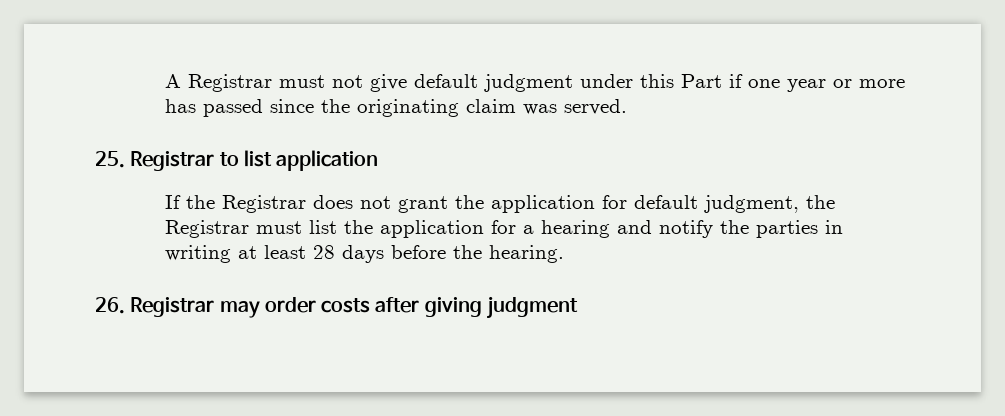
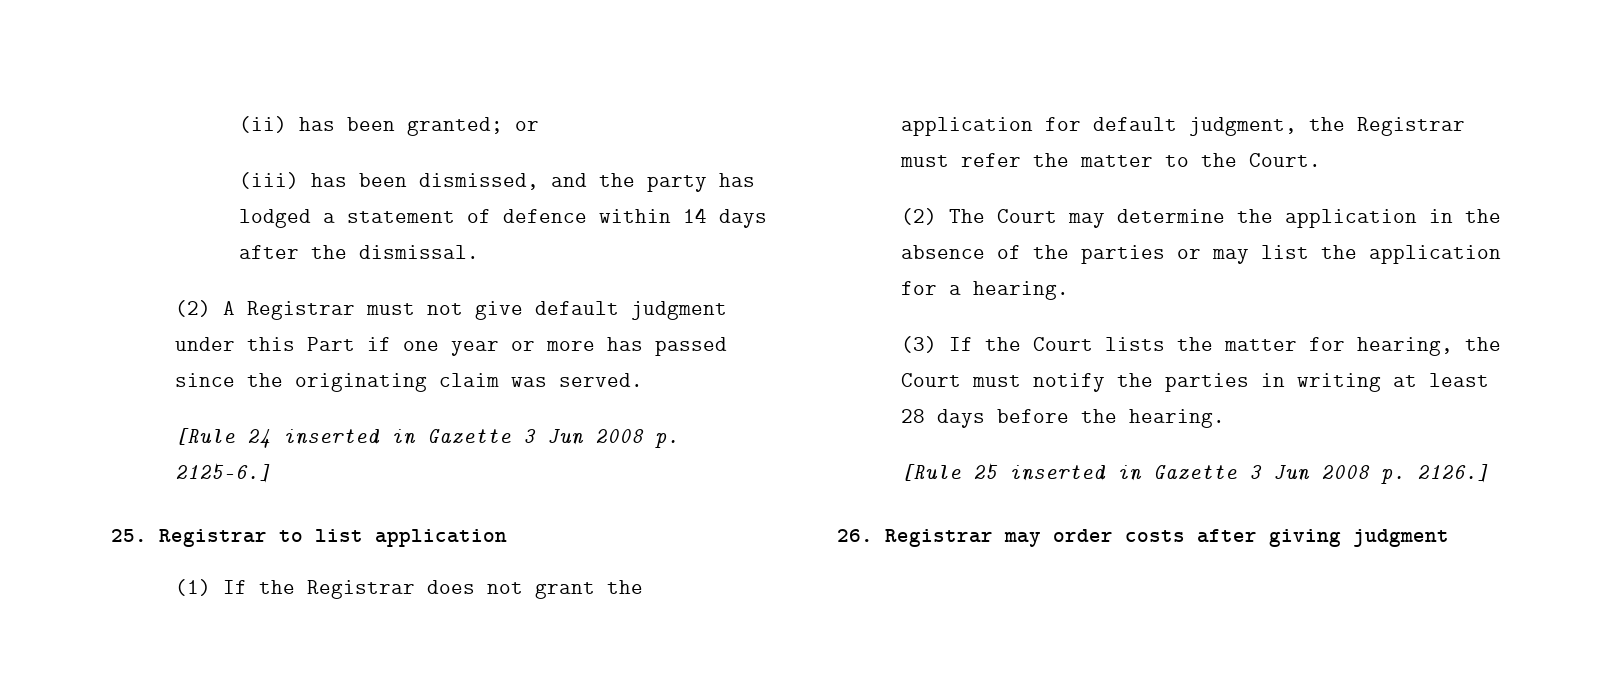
- A Registrar must not give default judgment under this Part if one year or more has passed since the originating claim was served.
+ (ii) has been granted; or
+ (iii) has been dismissed, and the party has lodged a statement of defence within 14 days after the dismissal.
+ (2) A Registrar must not give default judgment under this Part if one year or more has passed since the originating claim was served.
+ [Rule 24 inserted in Gazette 3 Jun 2008 p. 2125-6.]
- If the Registrar does not grant the application for default judgment, the Registrar must list the application for a hearing and notify the parties in writing at least 28 days before the hearing.
+ (1) If the Registrar does not grant the application for default judgment, the Registrar must refer the matter to the Court.
+ (2) The Court may determine the application in the absence of the parties or may list the application for a hearing.
+ (3) If the Court lists the matter for hearing, the Court must notify the parties in writing at least 28 days before the hearing.
+ [Rule 25 inserted in Gazette 3 Jun 2008 p. 2126.]

